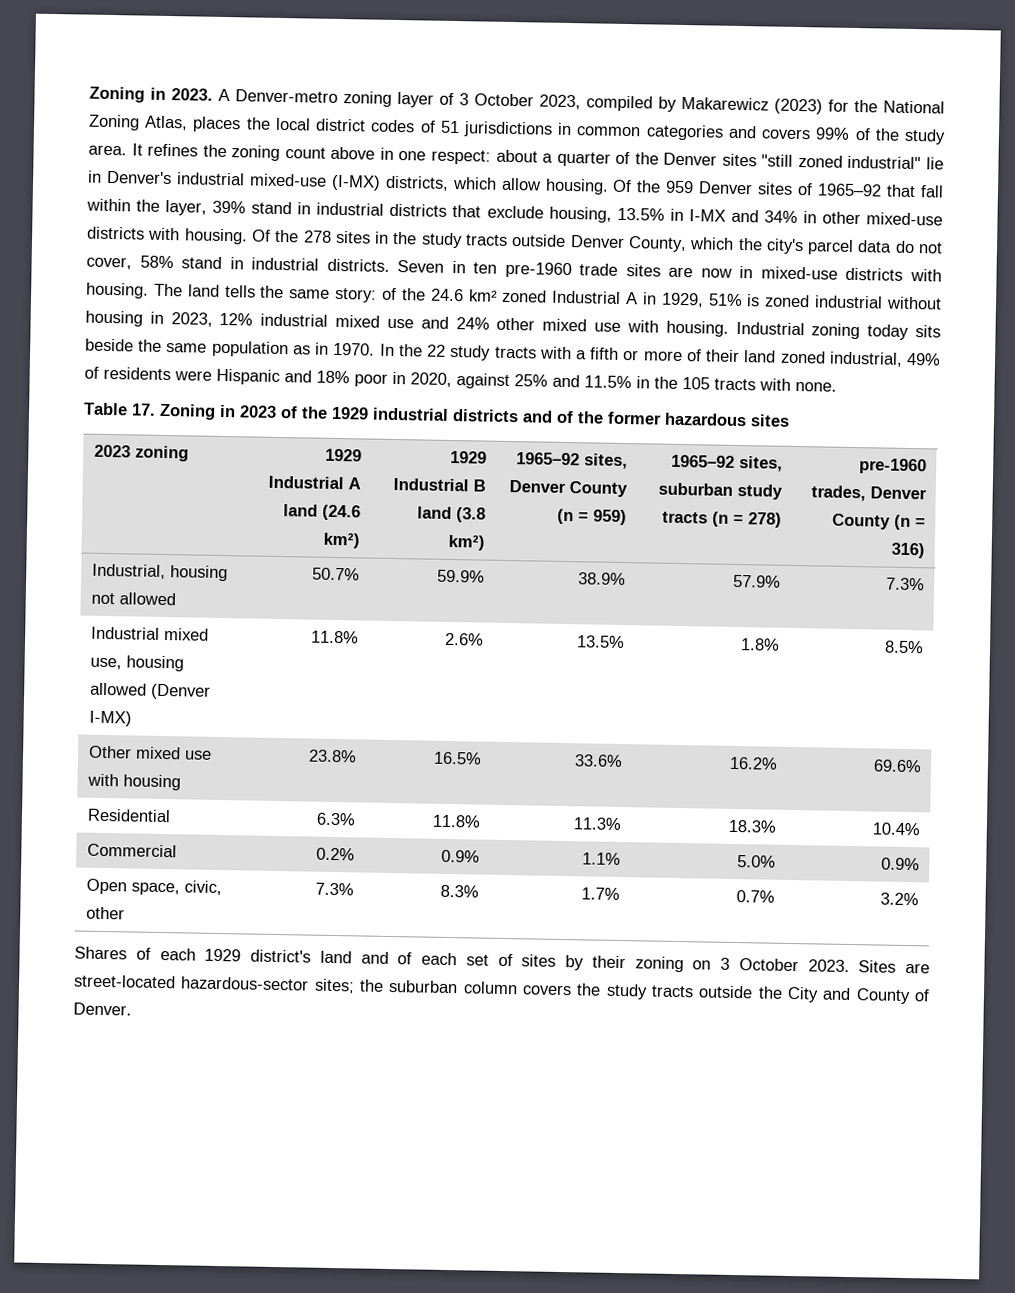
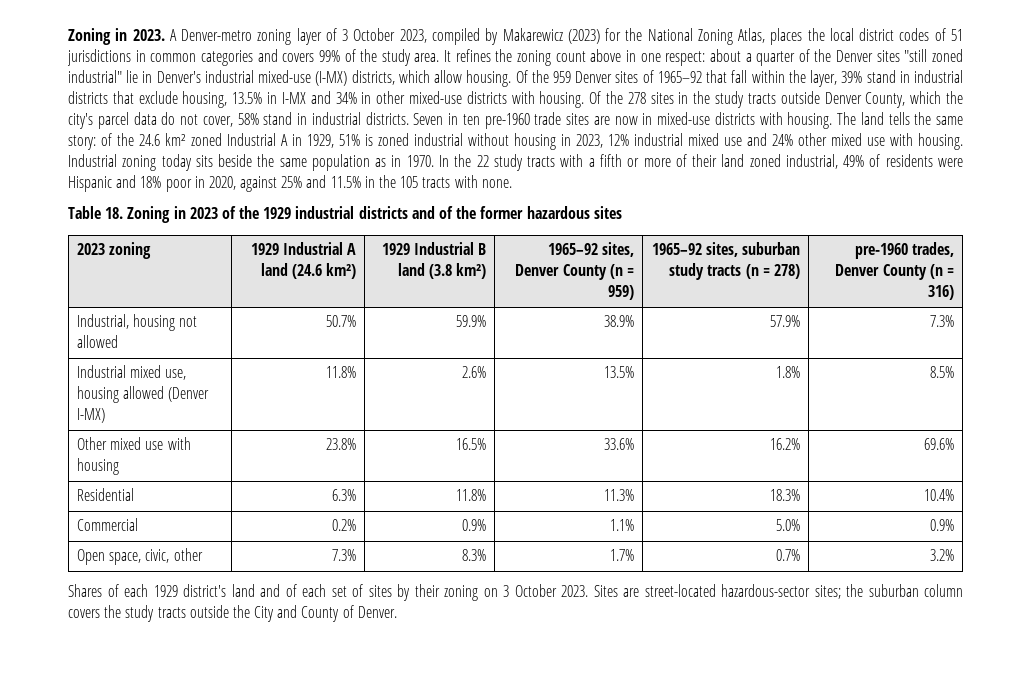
- Table 17. Zoning in 2023 of the 1929 industrial districts and of the former hazardous sites
+ Table 18. Zoning in 2023 of the 1929 industrial districts and of the former hazardous sites

